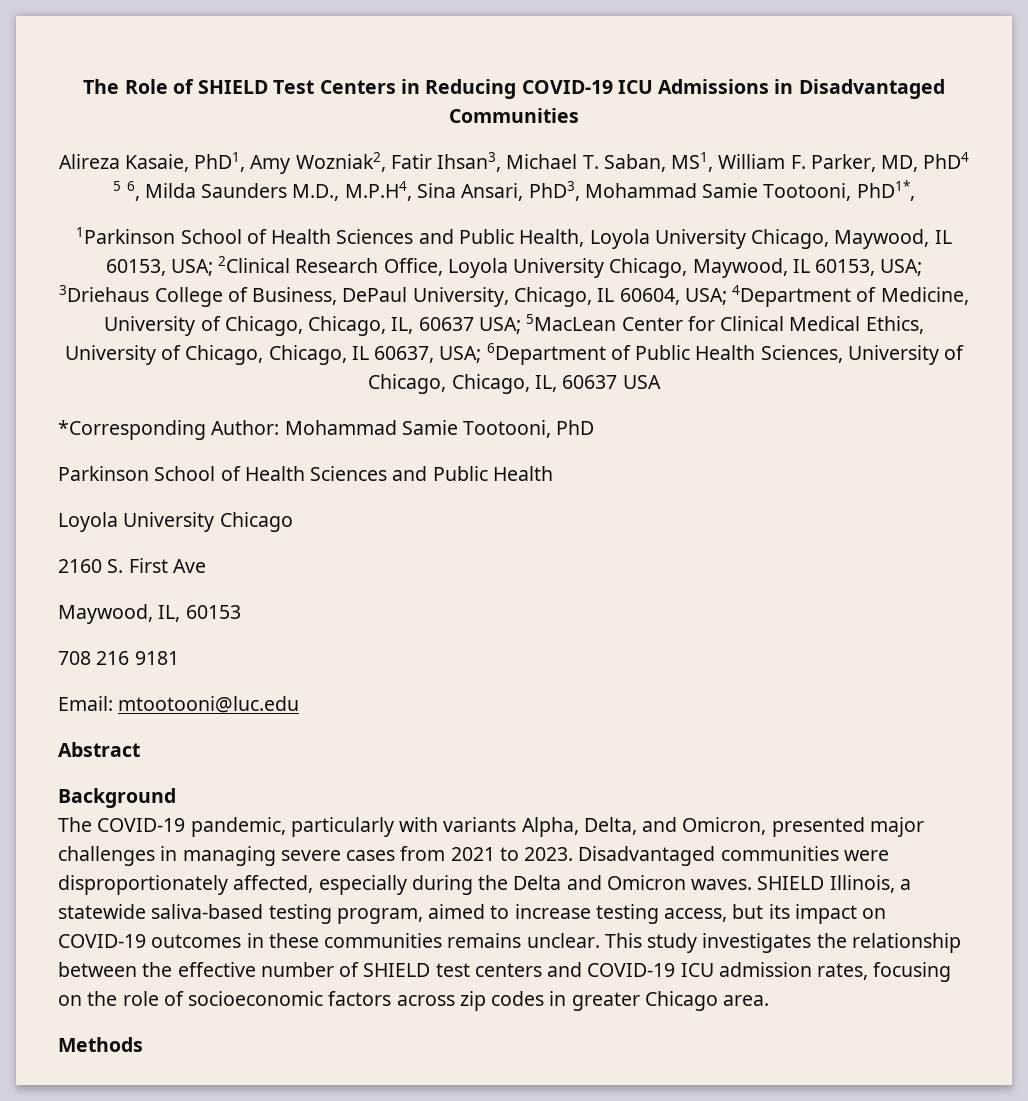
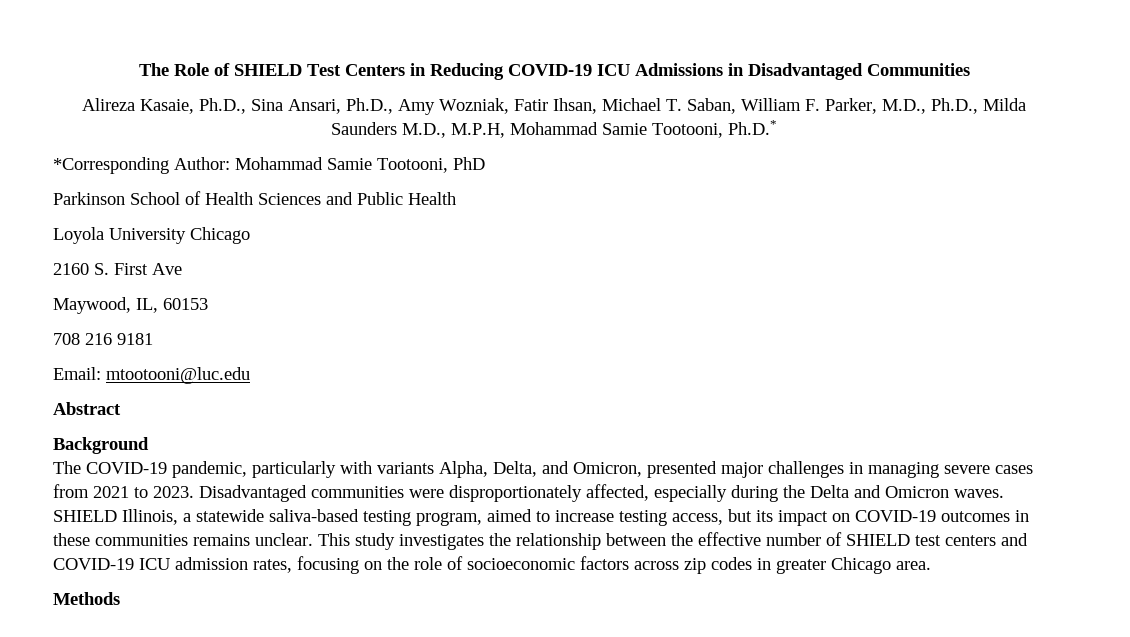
- Alireza Kasaie, PhD1, Amy Wozniak2, Fatir Ihsan3, Michael T. Saban, MS1, William F. Parker, MD, PhD4 5 6, Milda Saunders M.D., M.P.H4, Sina Ansari, PhD3, Mohammad Samie Tootooni, PhD1*,
- 1Parkinson School of Health Sciences and Public Health, Loyola University Chicago, Maywood, IL 60153, USA; 2Clinical Research Office, Loyola University Chicago, Maywood, IL 60153, USA; 3Driehaus College of Business, DePaul University, Chicago, IL 60604, USA; 4Department of Medicine, University of Chicago, Chicago, IL, 60637 USA; 5MacLean Center for Clinical Medical Ethics, University of Chicago, Chicago, IL 60637, USA; 6Department of Public Health Sciences, University of Chicago, Chicago, IL, 60637 USA
+ Alireza Kasaie, Ph.D., Sina Ansari, Ph.D., Amy Wozniak, Fatir Ihsan, Michael T. Saban, William F. Parker, M.D., Ph.D., Milda Saunders M.D., M.P.H, Mohammad Samie Tootooni, Ph.D.*

